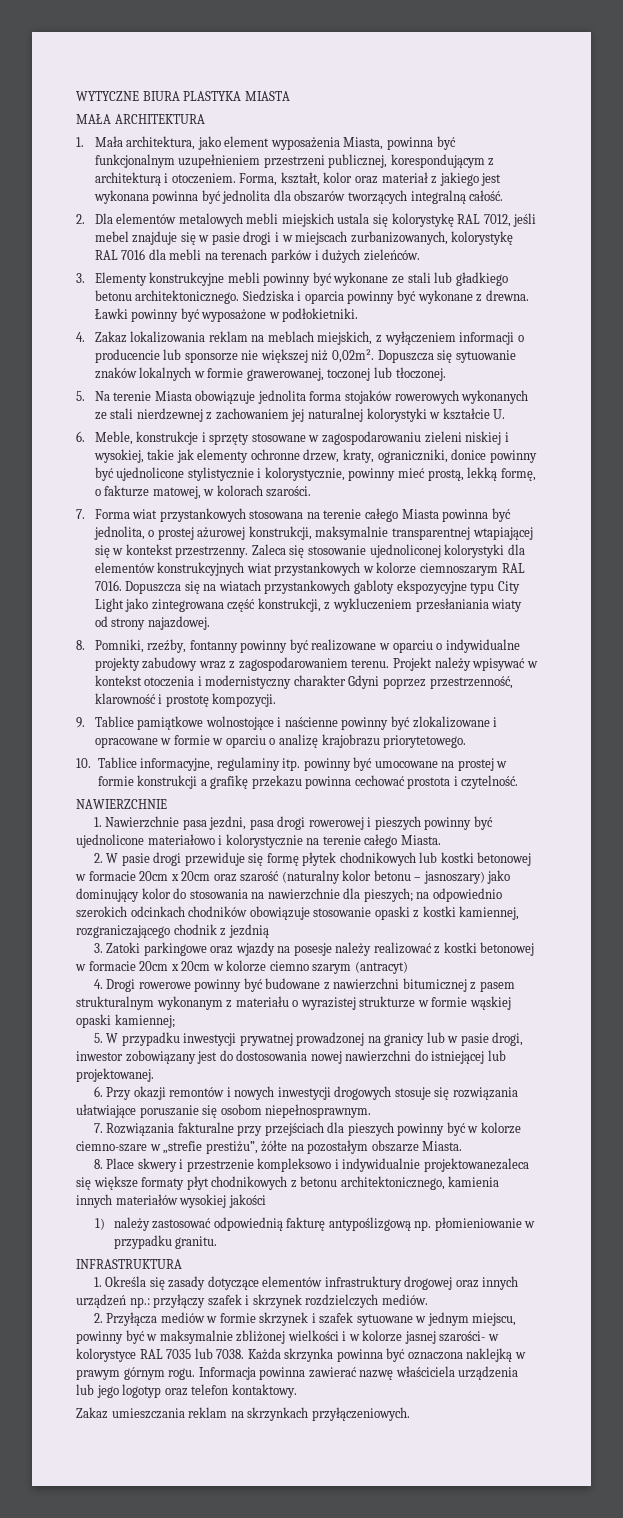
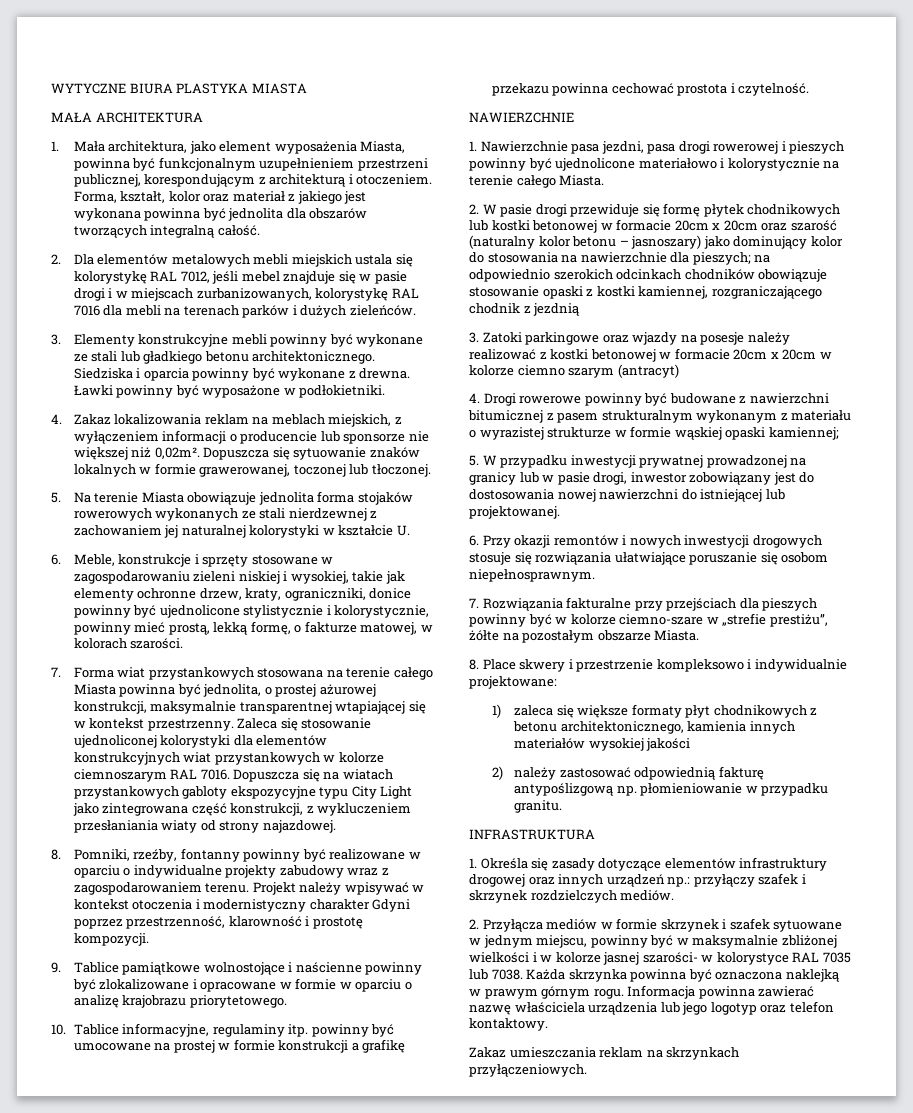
- 8. Place skwery i przestrzenie kompleksowo i indywidualnie projektowanezaleca się większe formaty płyt chodnikowych z betonu architektonicznego, kamienia innych materiałów wysokiej jakości
+ 8. Place skwery i przestrzenie kompleksowo i indywidualnie projektowane:
+ 1) zaleca się większe formaty płyt chodnikowych z betonu architektonicznego, kamienia innych materiałów wysokiej jakości
- 1) należy zastosować odpowiednią fakturę antypoślizgową np. płomieniowanie w przypadku granitu.
+ 2) należy zastosować odpowiednią fakturę antypoślizgową np. płomieniowanie w przypadku granitu.

